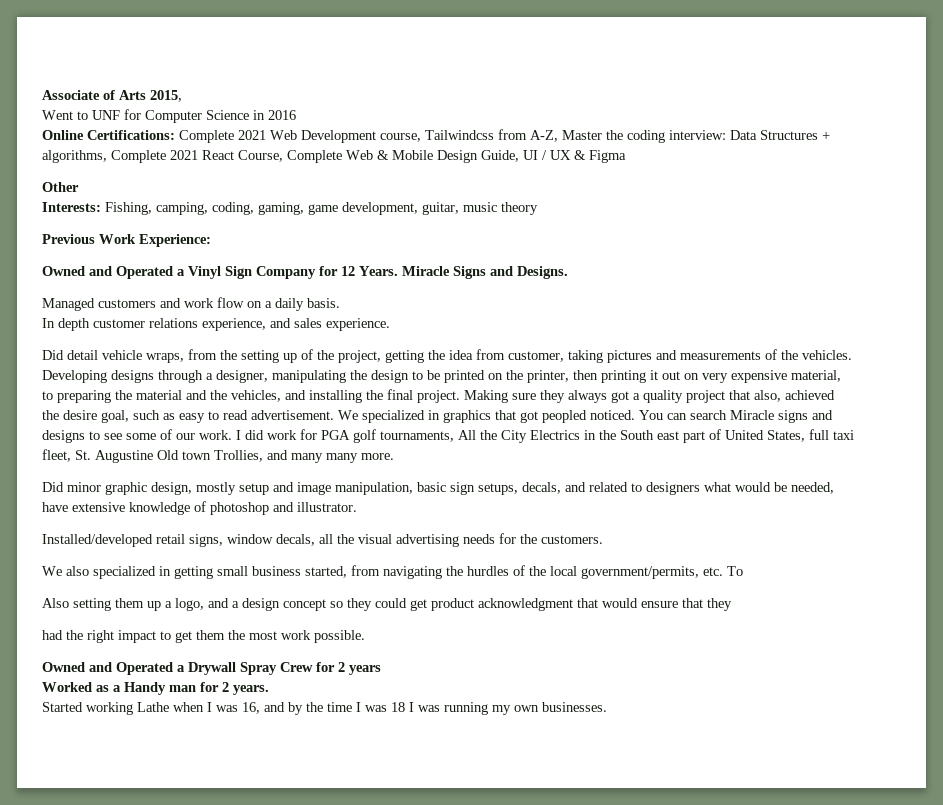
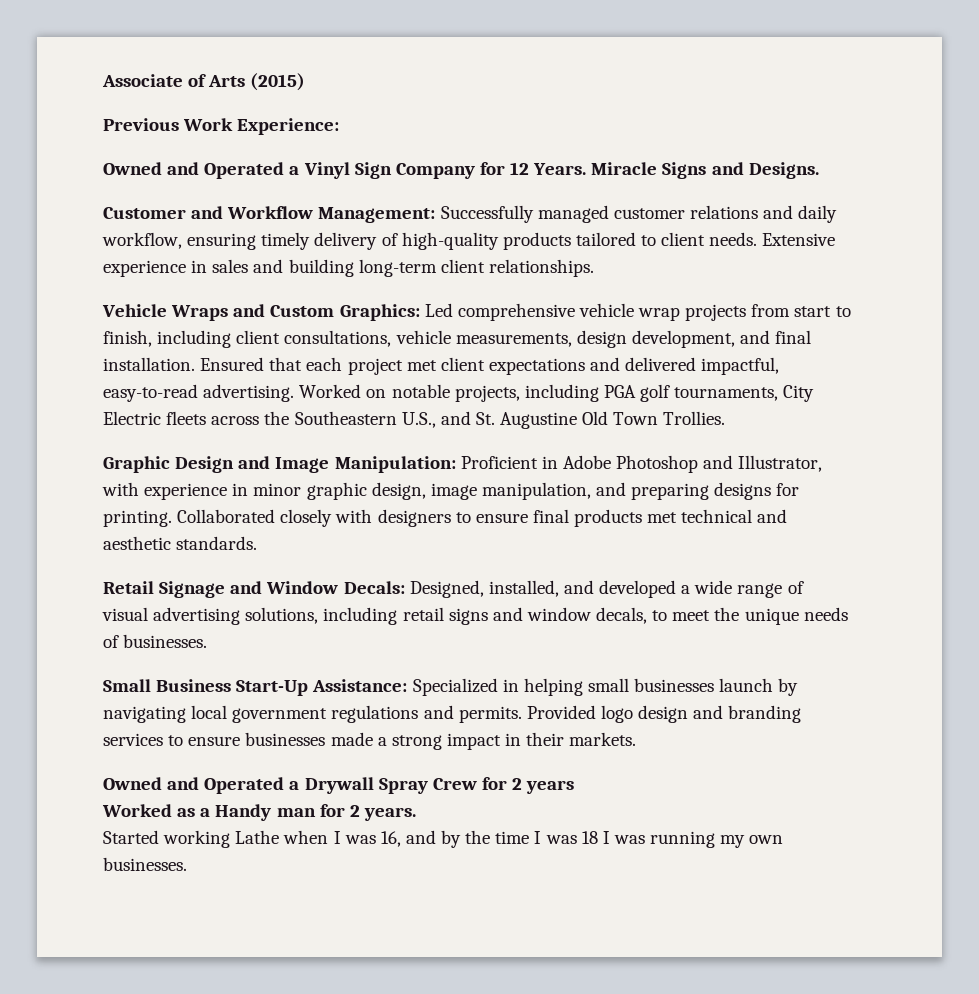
- Associate of Arts 2015,
- Went to UNF for Computer Science in 2016
- Online Certifications: Complete 2021 Web Development course, Tailwindcss from A-Z, Master the coding interview: Data Structures + algorithms, Complete 2021 React Course, Complete Web & Mobile Design Guide, UI / UX & Figma
- Other
- Interests: Fishing, camping, coding, gaming, game development, guitar, music theory
+ Associate of Arts (2015)
- Managed customers and work flow on a daily basis.
- In depth customer relations experience, and sales experience.
- Did detail vehicle wraps, from the setting up of the project, getting the idea from customer, taking pictures and measurements of the vehicles. Developing designs through a designer, manipulating the design to be printed on the printer, then printing it out on very expensive material, to preparing the material and the vehicles, and installing the final project. Making sure they always got a quality project that also, achieved the desire goal, such as easy to read advertisement. We specialized in graphics that got peopled noticed. You can search Miracle signs and designs to see some of our work. I did work for PGA golf tournaments, All the City Electrics in the South east part of United States, full taxi fleet, St. Augustine Old town Trollies, and many many more.
- Did minor graphic design, mostly setup and image manipulation, basic sign setups, decals, and related to designers what would be needed, have extensive knowledge of photoshop and illustrator.
- Installed/developed retail signs, window decals, all the visual advertising needs for the customers.
- We also specialized in getting small business started, from navigating the hurdles of the local government/permits, etc. To
- Also setting them up a logo, and a design concept so they could get product acknowledgment that would ensure that they
- had the right impact to get them the most work possible.
+ Customer and Workflow Management: Successfully managed customer relations and daily workflow, ensuring timely delivery of high-quality products tailored to client needs. Extensive experience in sales and building long-term client relationships.
+ Vehicle Wraps and Custom Graphics: Led comprehensive vehicle wrap projects from start to finish, including client consultations, vehicle measurements, design development, and final installation. Ensured that each project met client expectations and delivered impactful, easy-to-read advertising. Worked on notable projects, including PGA golf tournaments, City Electric fleets across the Southeastern U.S., and St. Augustine Old Town Trollies.
+ Graphic Design and Image Manipulation: Proficient in Adobe Photoshop and Illustrator, with experience in minor graphic design, image manipulation, and preparing designs for printing. Collaborated closely with designers to ensure final products met technical and aesthetic standards.
+ Retail Signage and Window Decals: Designed, installed, and developed a wide range of visual advertising solutions, including retail signs and window decals, to meet the unique needs of businesses.
+ Small Business Start-Up Assistance: Specialized in helping small businesses launch by navigating local government regulations and permits. Provided logo design and branding services to ensure businesses made a strong impact in their markets.

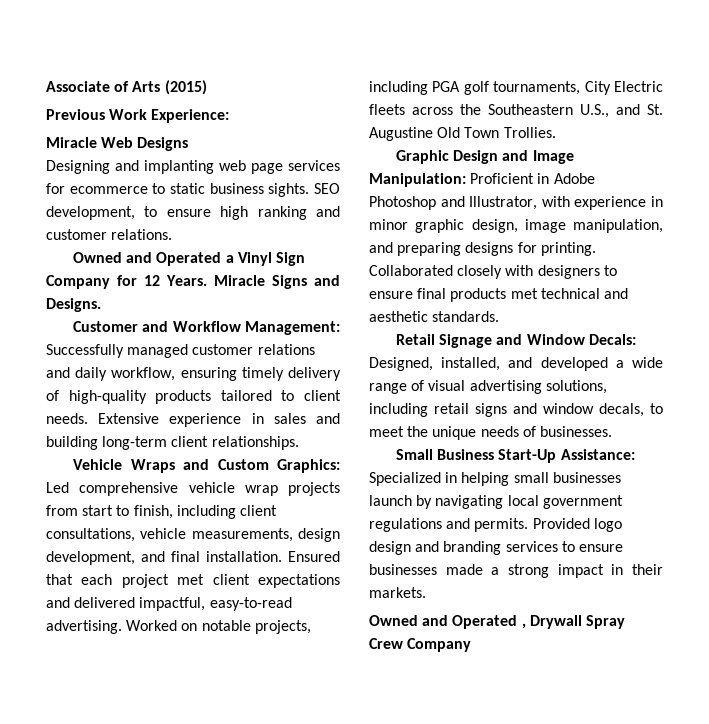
+ Miracle Web Designs
+ Designing and implanting web page services for ecommerce to static business sights. SEO development, to ensure high ranking and customer relations.
- Owned and Operated a Drywall Spray Crew for 2 years
- Worked as a Handy man for 2 years.
- Started working Lathe when I was 16, and by the time I was 18 I was running my own businesses.
+ Owned and Operated , Drywall Spray Crew Company

